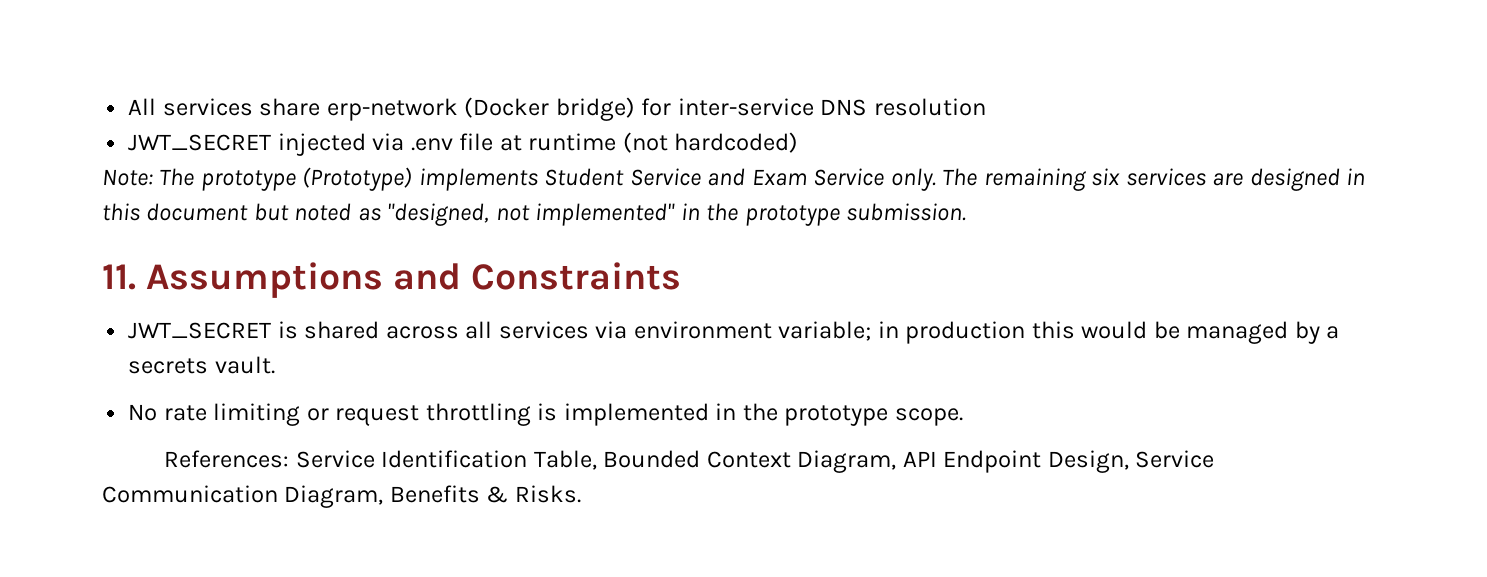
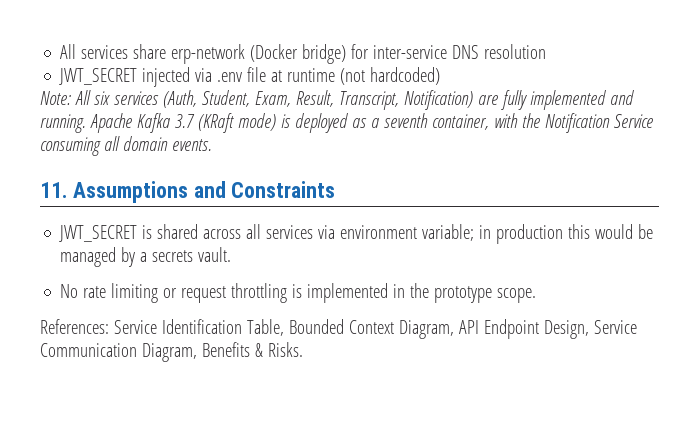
- Note: The prototype (Prototype) implements Student Service and Exam Service only. The remaining six services are designed in this document but noted as "designed, not implemented" in the prototype submission.
+ Note: All six services (Auth, Student, Exam, Result, Transcript, Notification) are fully implemented and running. Apache Kafka 3.7 (KRaft mode) is deployed as a seventh container, with the Notification Service consuming all domain events.

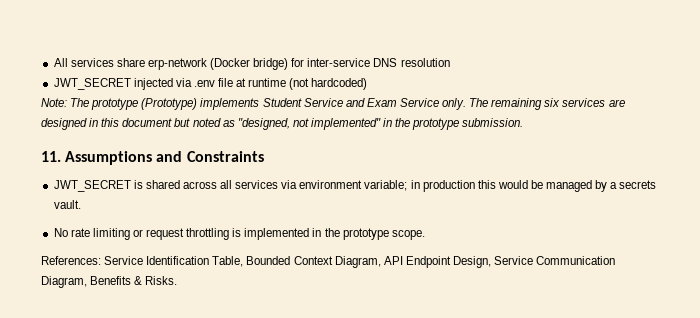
- Note: All six services (Auth, Student, Exam, Result, Transcript, Notification) are fully implemented and running. Apache Kafka 3.7 (KRaft mode) is deployed as a seventh container, with the Notification Service consuming all domain events.
+ Note: The prototype (Prototype) implements Student Service and Exam Service only. The remaining six services are designed in this document but noted as "designed, not implemented" in the prototype submission.

